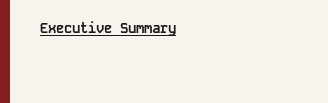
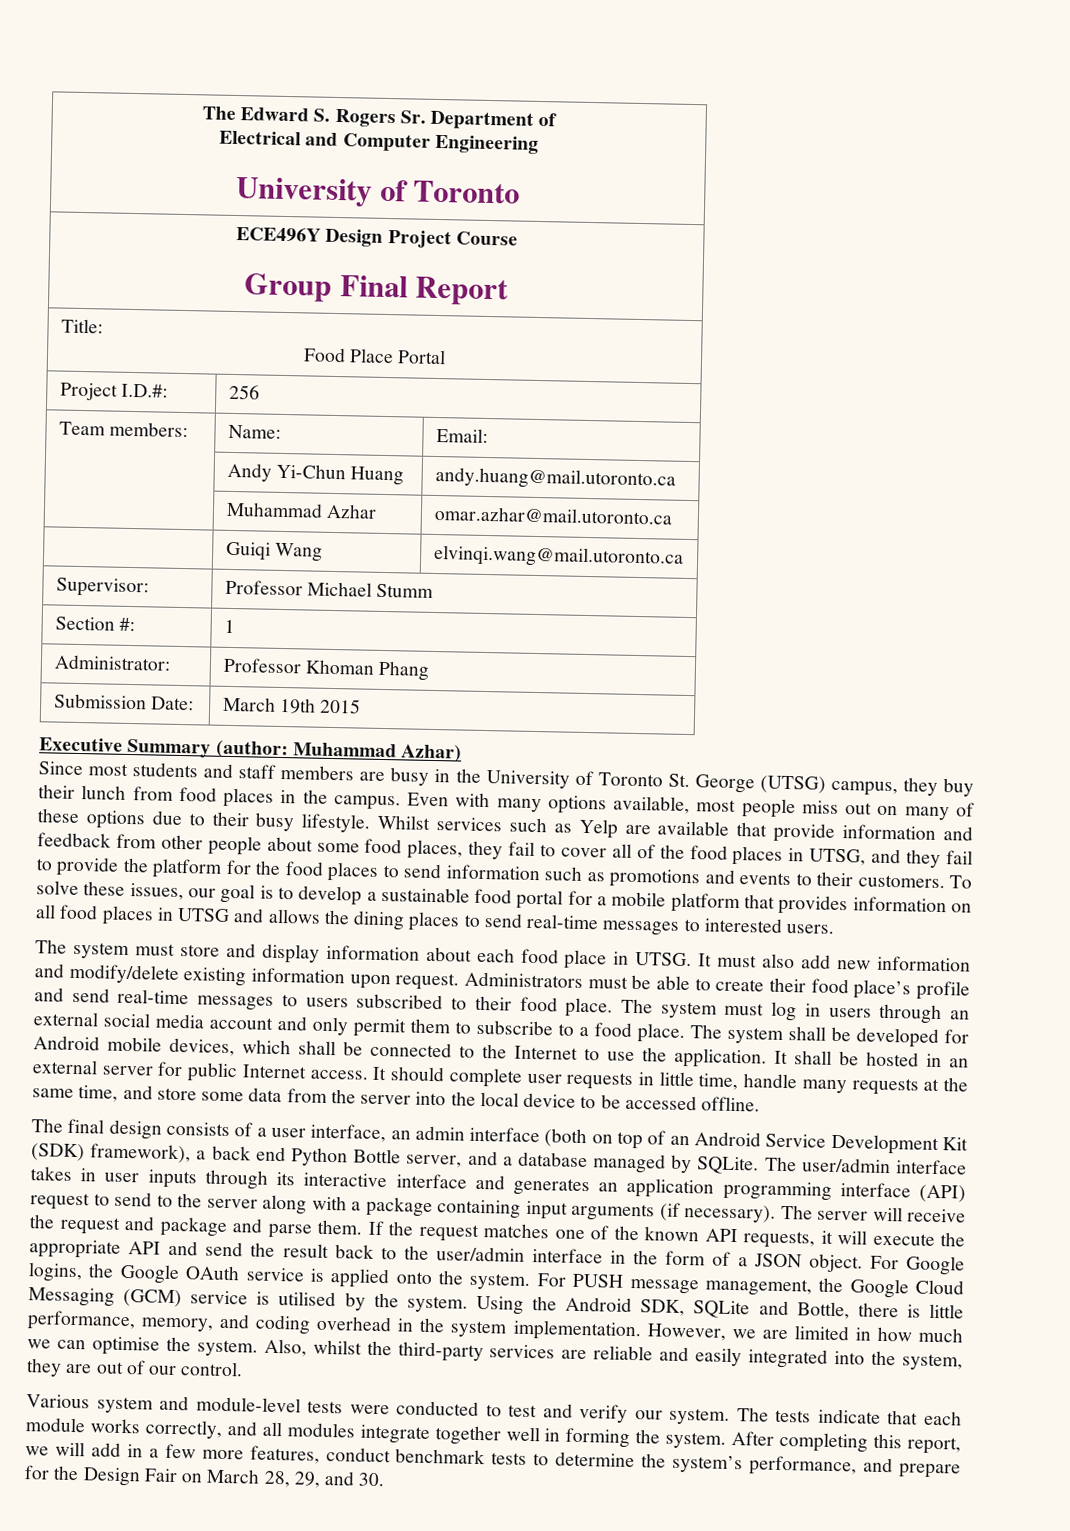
- Executive Summary
+ The Edward S. Rogers Sr. Department of
+ Electrical and Computer Engineering
+ University of Toronto
+ ECE496Y Design Project Course
+ Group Final Report
+ Title:
+ Food Place Portal
+ Project I.D.#: | 256
+ Team members: | Name: | Email:
+ | Andy Yi-Chun Huang | andy.huang@mail.utoronto.ca
+ | Muhammad Azhar | omar.azhar@mail.utoronto.ca
+ | Guiqi Wang | elvinqi.wang@mail.utoronto.ca
+ Supervisor: | Professor Michael Stumm
+ Section #: | 1
+ Administrator: | Professor Khoman Phang
+ Submission Date: | March 19th 2015
+ Executive Summary (author: Muhammad Azhar)
+ Since most students and staff members are busy in the University of Toronto St. George (UTSG) campus, they buy their lunch from food places in the campus. Even with many options available, most people miss out on many of these options due to their busy lifestyle. Whilst services such as Yelp are available that provide information and feedback from other people about some food places, they fail to cover all of the food places in UTSG, and they fail to provide the platform for the food places to send information such as promotions and events to their customers. To solve these issues, our goal is to develop a sustainable food portal for a mobile platform that provides information on all food places in UTSG and allows the dining places to send real-time messages to interested users.
+ The system must store and display information about each food place in UTSG. It must also add new information and modify/delete existing information upon request. Administrators must be able to create their food place’s profile and send real-time messages to users subscribed to their food place. The system must log in users through an external social media account and only permit them to subscribe to a food place. The system shall be developed for Android mobile devices, which shall be connected to the Internet to use the application. It shall be hosted in an external server for public Internet access. It should complete user requests in little time, handle many requests at the same time, and store some data from the server into the local device to be accessed offline.
+ The final design consists of a user interface, an admin interface (both on top of an Android Service Development Kit (SDK) framework), a back end Python Bottle server, and a database managed by SQLite. The user/admin interface takes in user inputs through its interactive interface and generates an application programming interface (API) request to send to the server along with a package containing input arguments (if necessary). The server will receive the request and package and parse them. If the request matches one of the known API requests, it will execute the appropriate API and send the result back to the user/admin interface in the form of a JSON object. For Google logins, the Google OAuth service is applied onto the system. For PUSH message management, the Google Cloud Messaging (GCM) service is utilised by the system. Using the Android SDK, SQLite and Bottle, there is little performance, memory, and coding overhead in the system implementation. However, we are limited in how much we can optimise the system. Also, whilst the third-party services are reliable and easily integrated into the system, they are out of our control.
+ Various system and module-level tests were conducted to test and verify our system. The tests indicate that each module works correctly, and all modules integrate together well in forming the system. After completing this report, we will add in a few more features, conduct benchmark tests to determine the system’s performance, and prepare for the Design Fair on March 28, 29, and 30.

